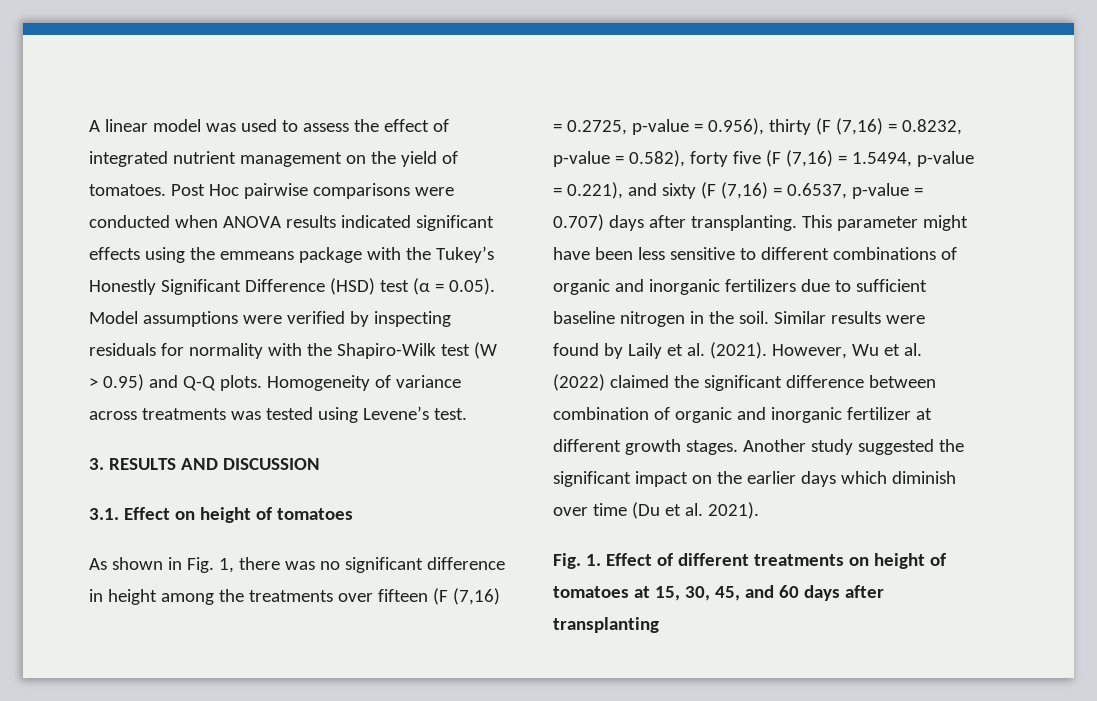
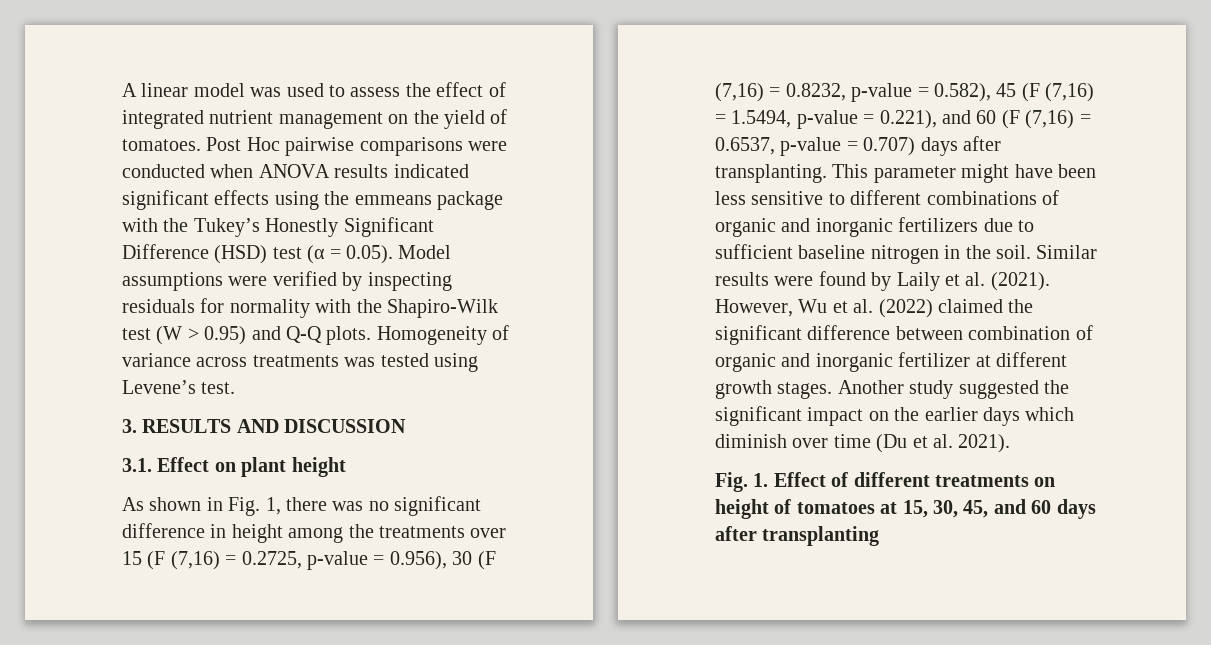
- 3.1. Effect on height of tomatoes
+ 3.1. Effect on plant height
- As shown in Fig. 1, there was no significant difference in height among the treatments over fifteen (F (7,16) = 0.2725, p-value = 0.956), thirty (F (7,16) = 0.8232, p-value = 0.582), forty five (F (7,16) = 1.5494, p-value = 0.221), and sixty (F (7,16) = 0.6537, p-value = 0.707) days after transplanting.
+ As shown in Fig. 1, there was no significant difference in height among the treatments over 15 (F (7,16) = 0.2725, p-value = 0.956), 30 (F (7,16) = 0.8232, p-value = 0.582), 45 (F (7,16) = 1.5494, p-value = 0.221), and 60 (F (7,16) = 0.6537, p-value = 0.707) days after transplanting.

